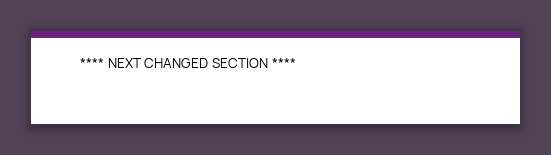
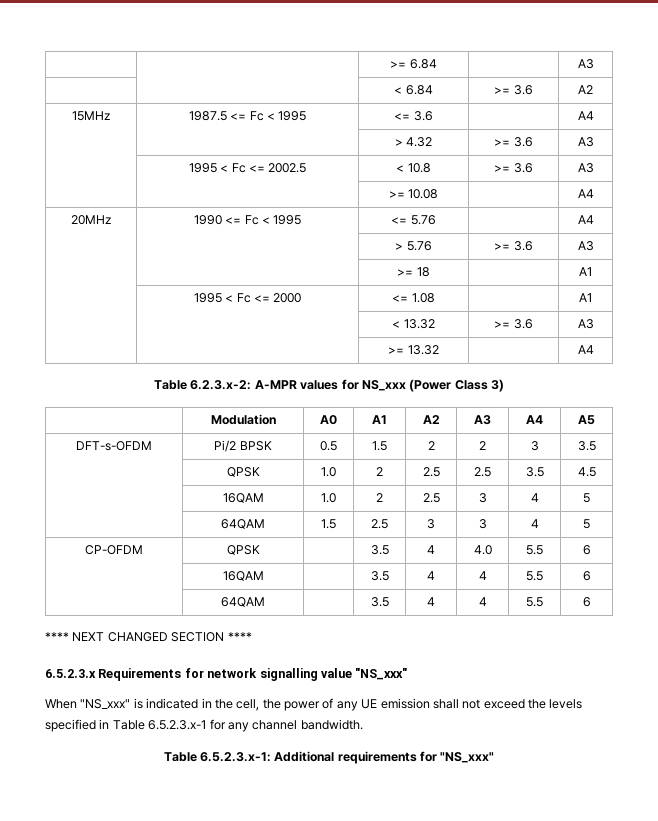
+ | | >= 6.84 | | A3
+ | | < 6.84 | >= 3.6 | A2
+ 15MHz | 1987.5 <= Fc < 1995 | <= 3.6 | | A4
+ | | > 4.32 | >= 3.6 | A3
+ | 1995 < Fc <= 2002.5 | < 10.8 | >= 3.6 | A3
+ | | >= 10.08 | | A4
+ 20MHz | 1990 <= Fc < 1995 | <= 5.76 | | A4
+ | | > 5.76 | >= 3.6 | A3
+ | | >= 18 | | A1
+ | 1995 < Fc <= 2000 | <= 1.08 | | A1
+ | | < 13.32 | >= 3.6 | A3
+ | | >= 13.32 | | A4
+ Table 6.2.3.x-2: A-MPR values for NS_xxx (Power Class 3)
+ | Modulation | A0 | A1 | A2 | A3 | A4 | A5
+ DFT-s-OFDM | Pi/2 BPSK | 0.5 | 1.5 | 2 | 2 | 3 | 3.5
+ | QPSK | 1.0 | 2 | 2.5 | 2.5 | 3.5 | 4.5
+ | 16QAM | 1.0 | 2 | 2.5 | 3 | 4 | 5
+ | 64QAM | 1.5 | 2.5 | 3 | 3 | 4 | 5
+ CP-OFDM | QPSK | | 3.5 | 4 | 4.0 | 5.5 | 6
+ | 16QAM | | 3.5 | 4 | 4 | 5.5 | 6
+ | 64QAM | | 3.5 | 4 | 4 | 5.5 | 6
+ 6.5.2.3.x Requirements for network signalling value "NS_xxx"
+ When "NS_xxx" is indicated in the cell, the power of any UE emission shall not exceed the levels specified in Table 6.5.2.3.x-1 for any channel bandwidth.
+ Table 6.5.2.3.x-1: Additional requirements for "NS_xxx"

